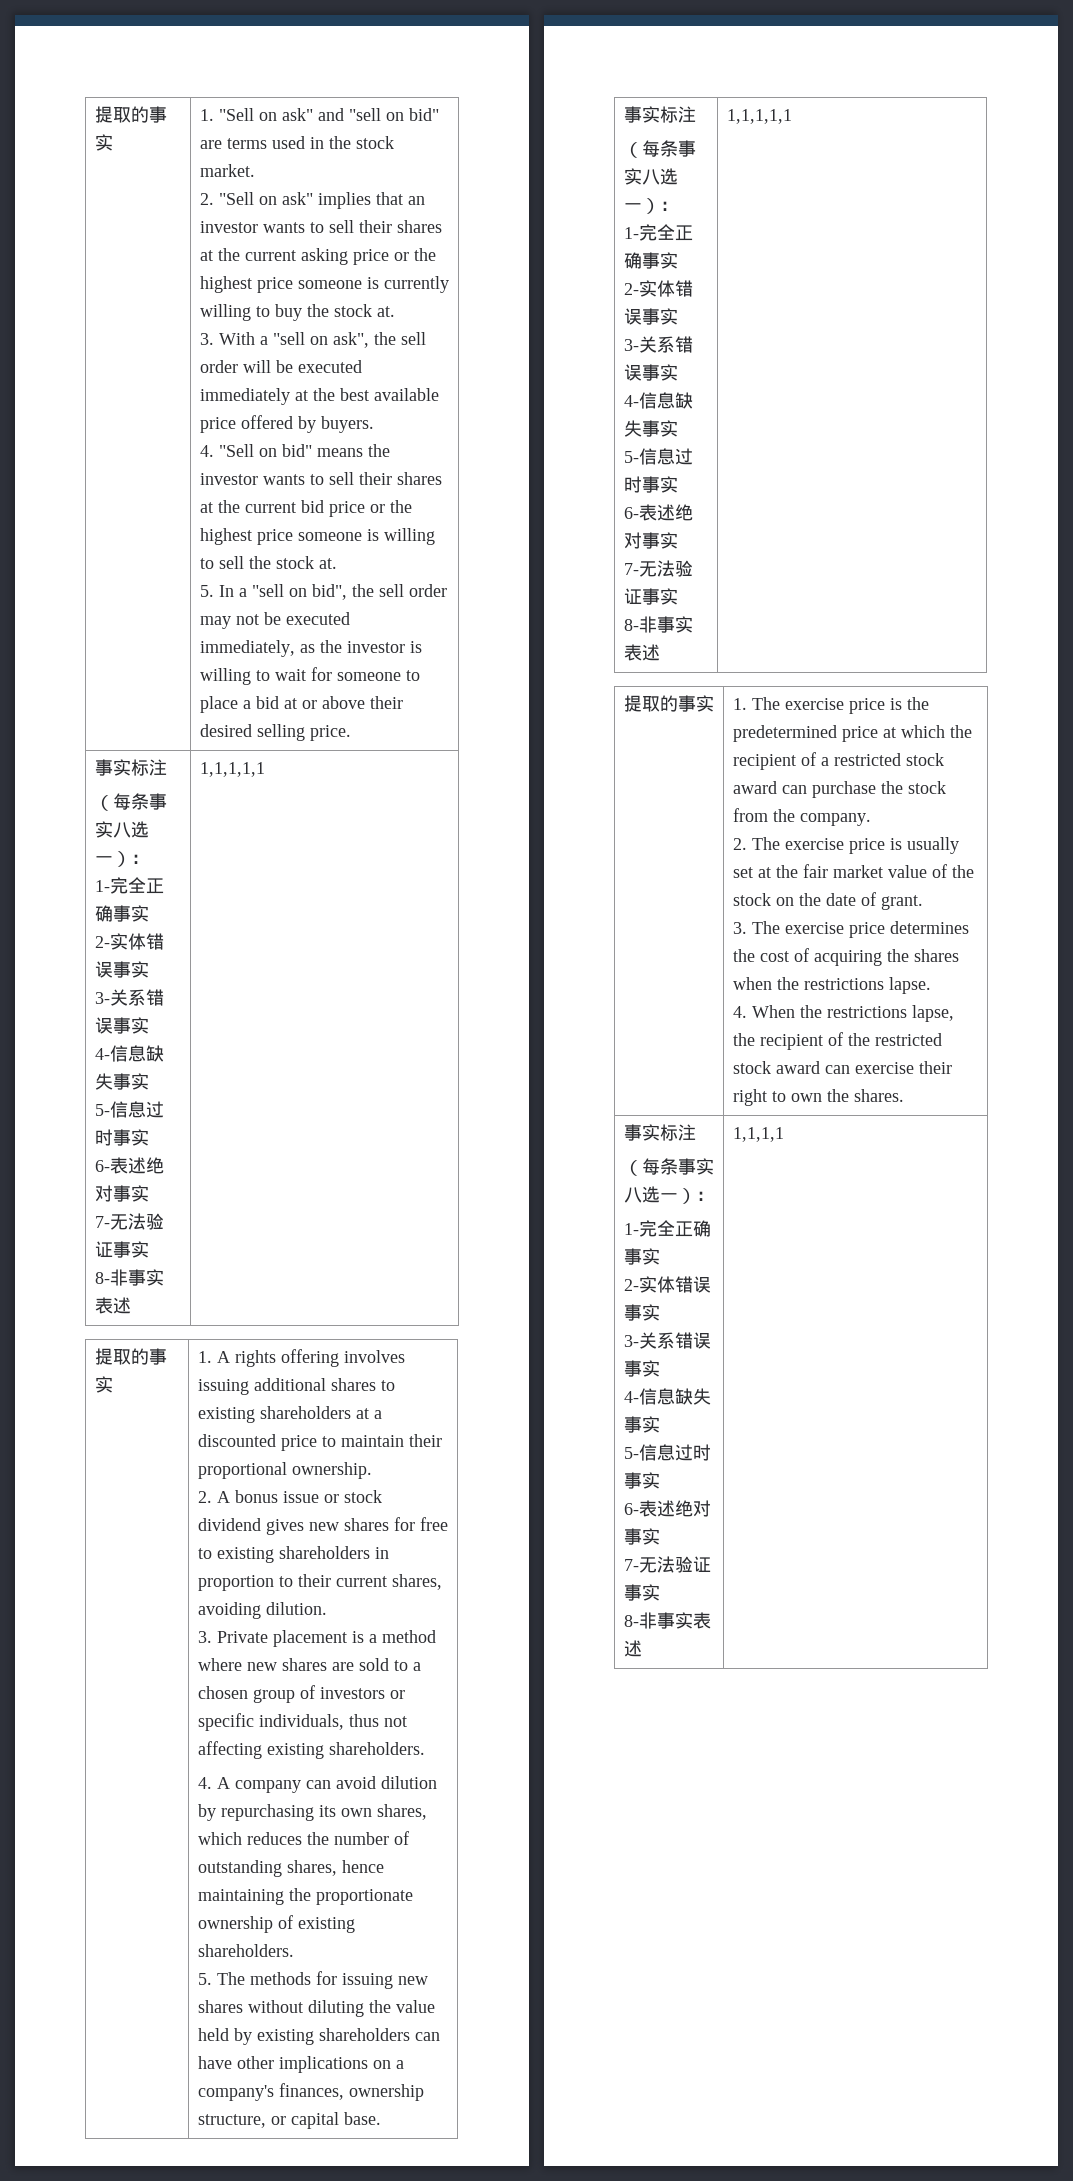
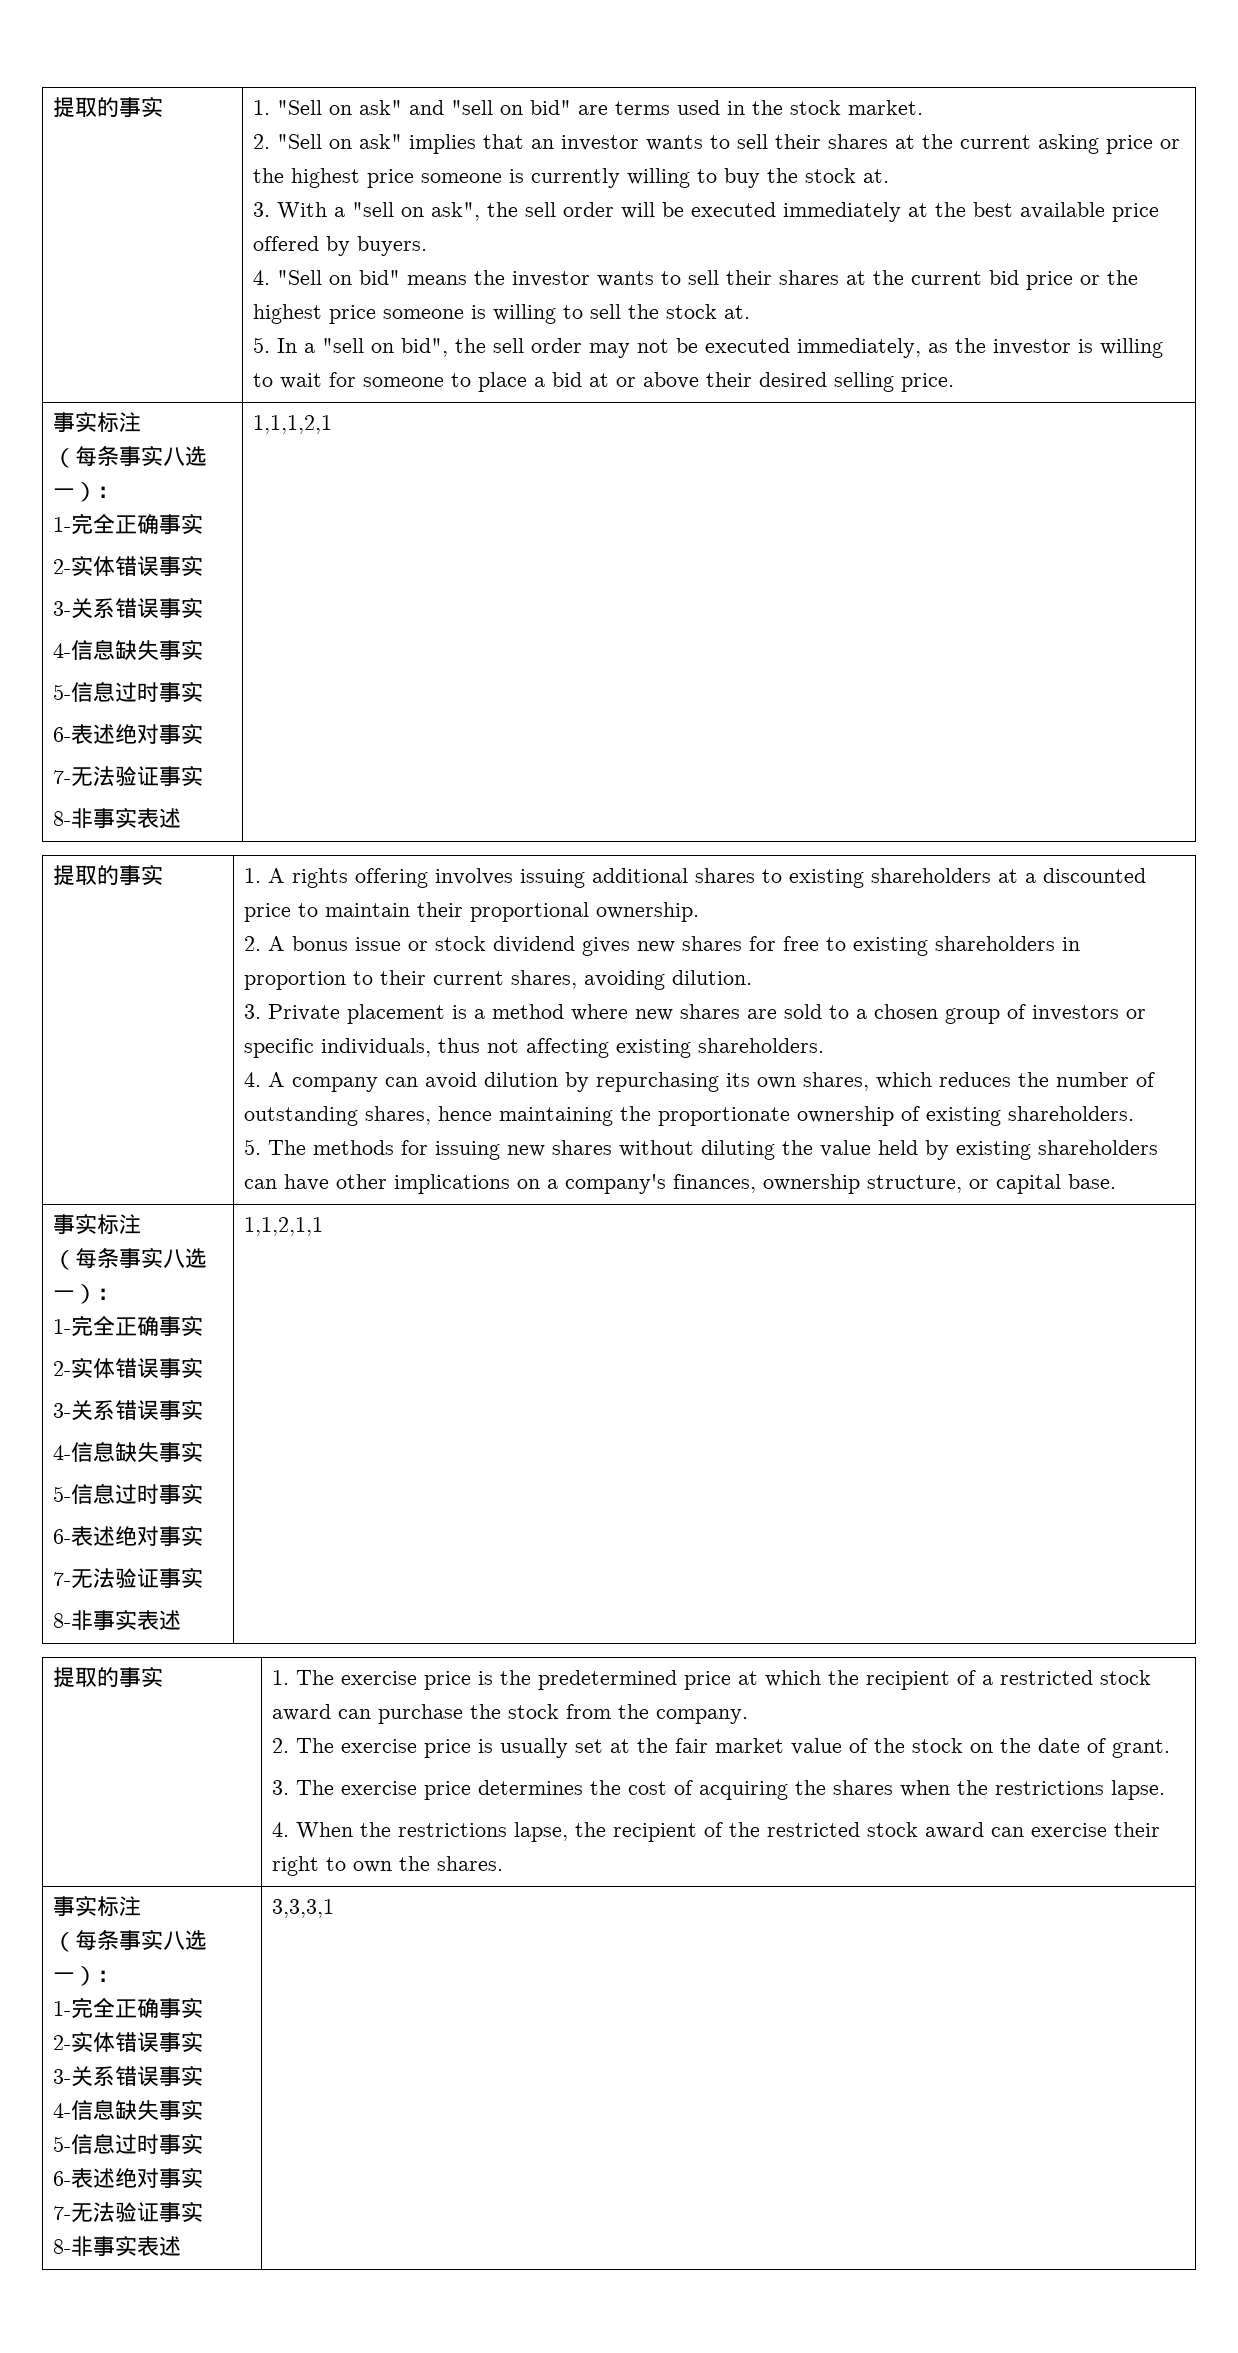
  5. In a "sell on bid", the sell order may not be executed immediately, as the investor is willing to wait for someone to place a bid at or above their desired selling price.
  事实标注
  （每条事实八选一）：
  1-完全正确事实
  2-实体错误事实
  3-关系错误事实
  4-信息缺失事实
  5-信息过时事实
  6-表述绝对事实
  7-无法验证事实
- 8-非事实表述 | 1,1,1,1,1
+ 8-非事实表述 | 1,1,1,2,1
  5. The methods for issuing new shares without diluting the value held by existing shareholders can have other implications on a company's finances, ownership structure, or capital base.
  事实标注
  （每条事实八选一）：
  1-完全正确事实
  2-实体错误事实
  3-关系错误事实
  4-信息缺失事实
  5-信息过时事实
  6-表述绝对事实
  7-无法验证事实
- 8-非事实表述 | 1,1,1,1,1
+ 8-非事实表述 | 1,1,2,1,1
  4. When the restrictions lapse, the recipient of the restricted stock award can exercise their right to own the shares.
  事实标注
  （每条事实八选一）：
  1-完全正确事实
  2-实体错误事实
  3-关系错误事实
  4-信息缺失事实
  5-信息过时事实
  6-表述绝对事实
  7-无法验证事实
- 8-非事实表述 | 1,1,1,1
+ 8-非事实表述 | 3,3,3,1

